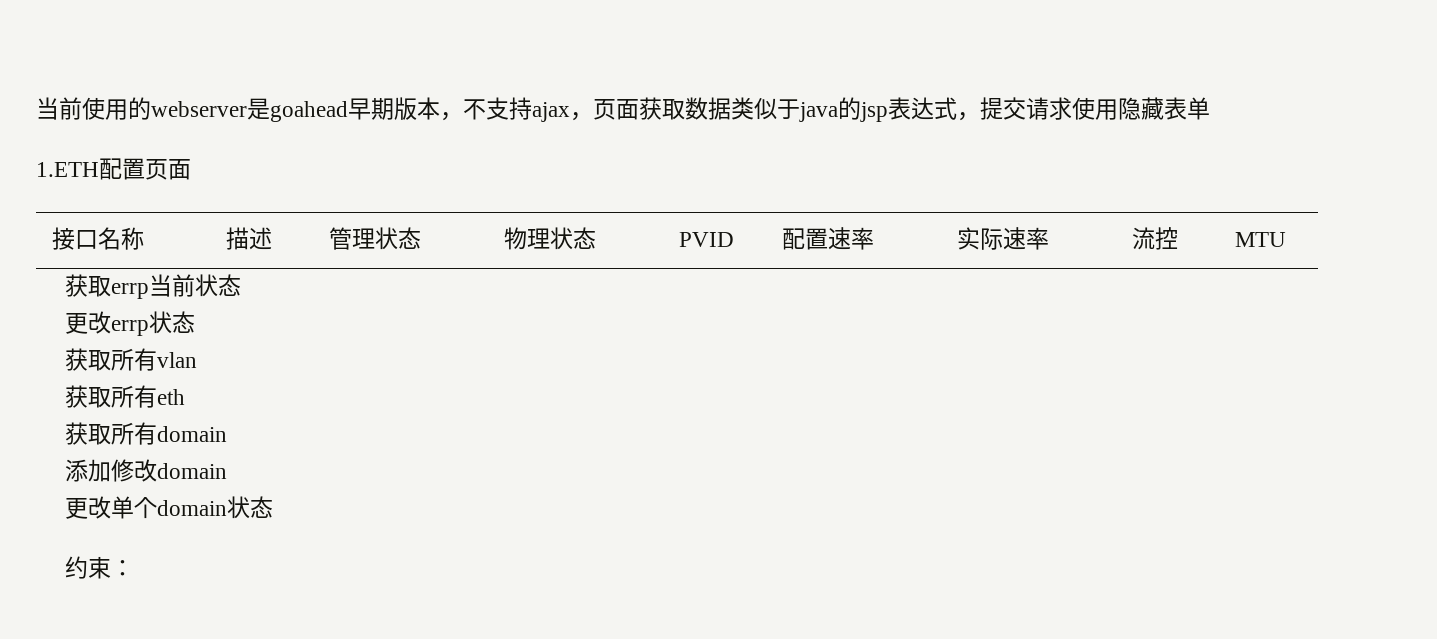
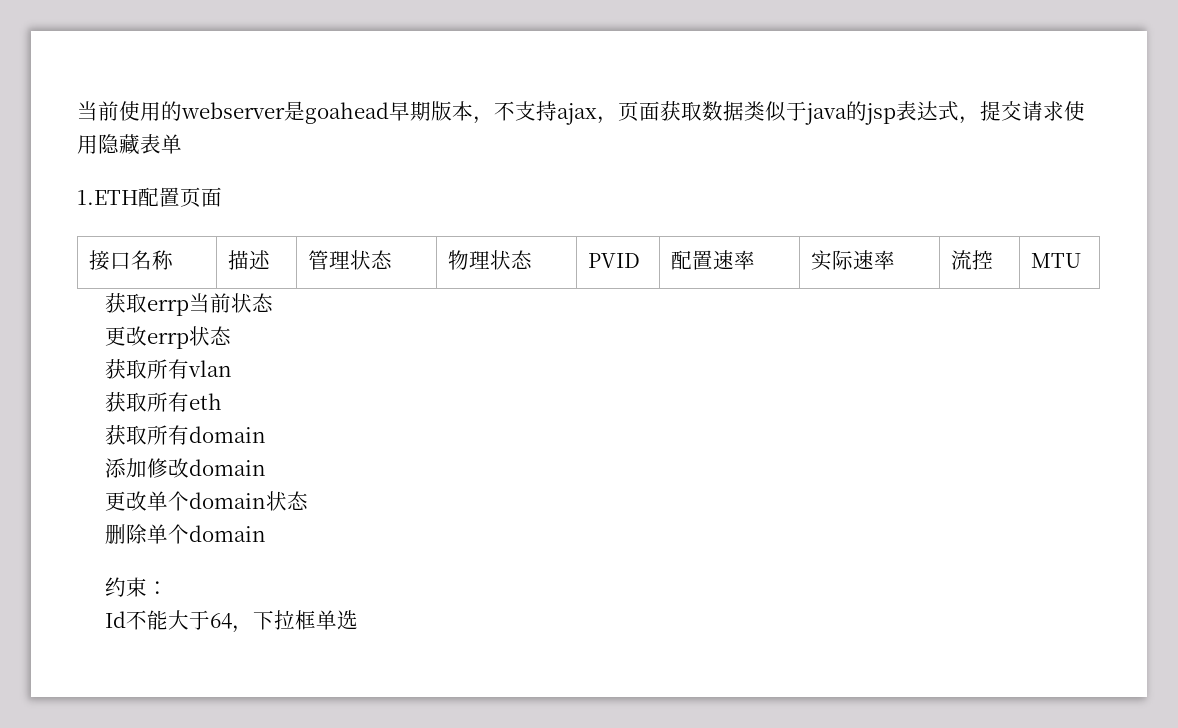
+ 删除单个domain
+ Id不能大于64，下拉框单选

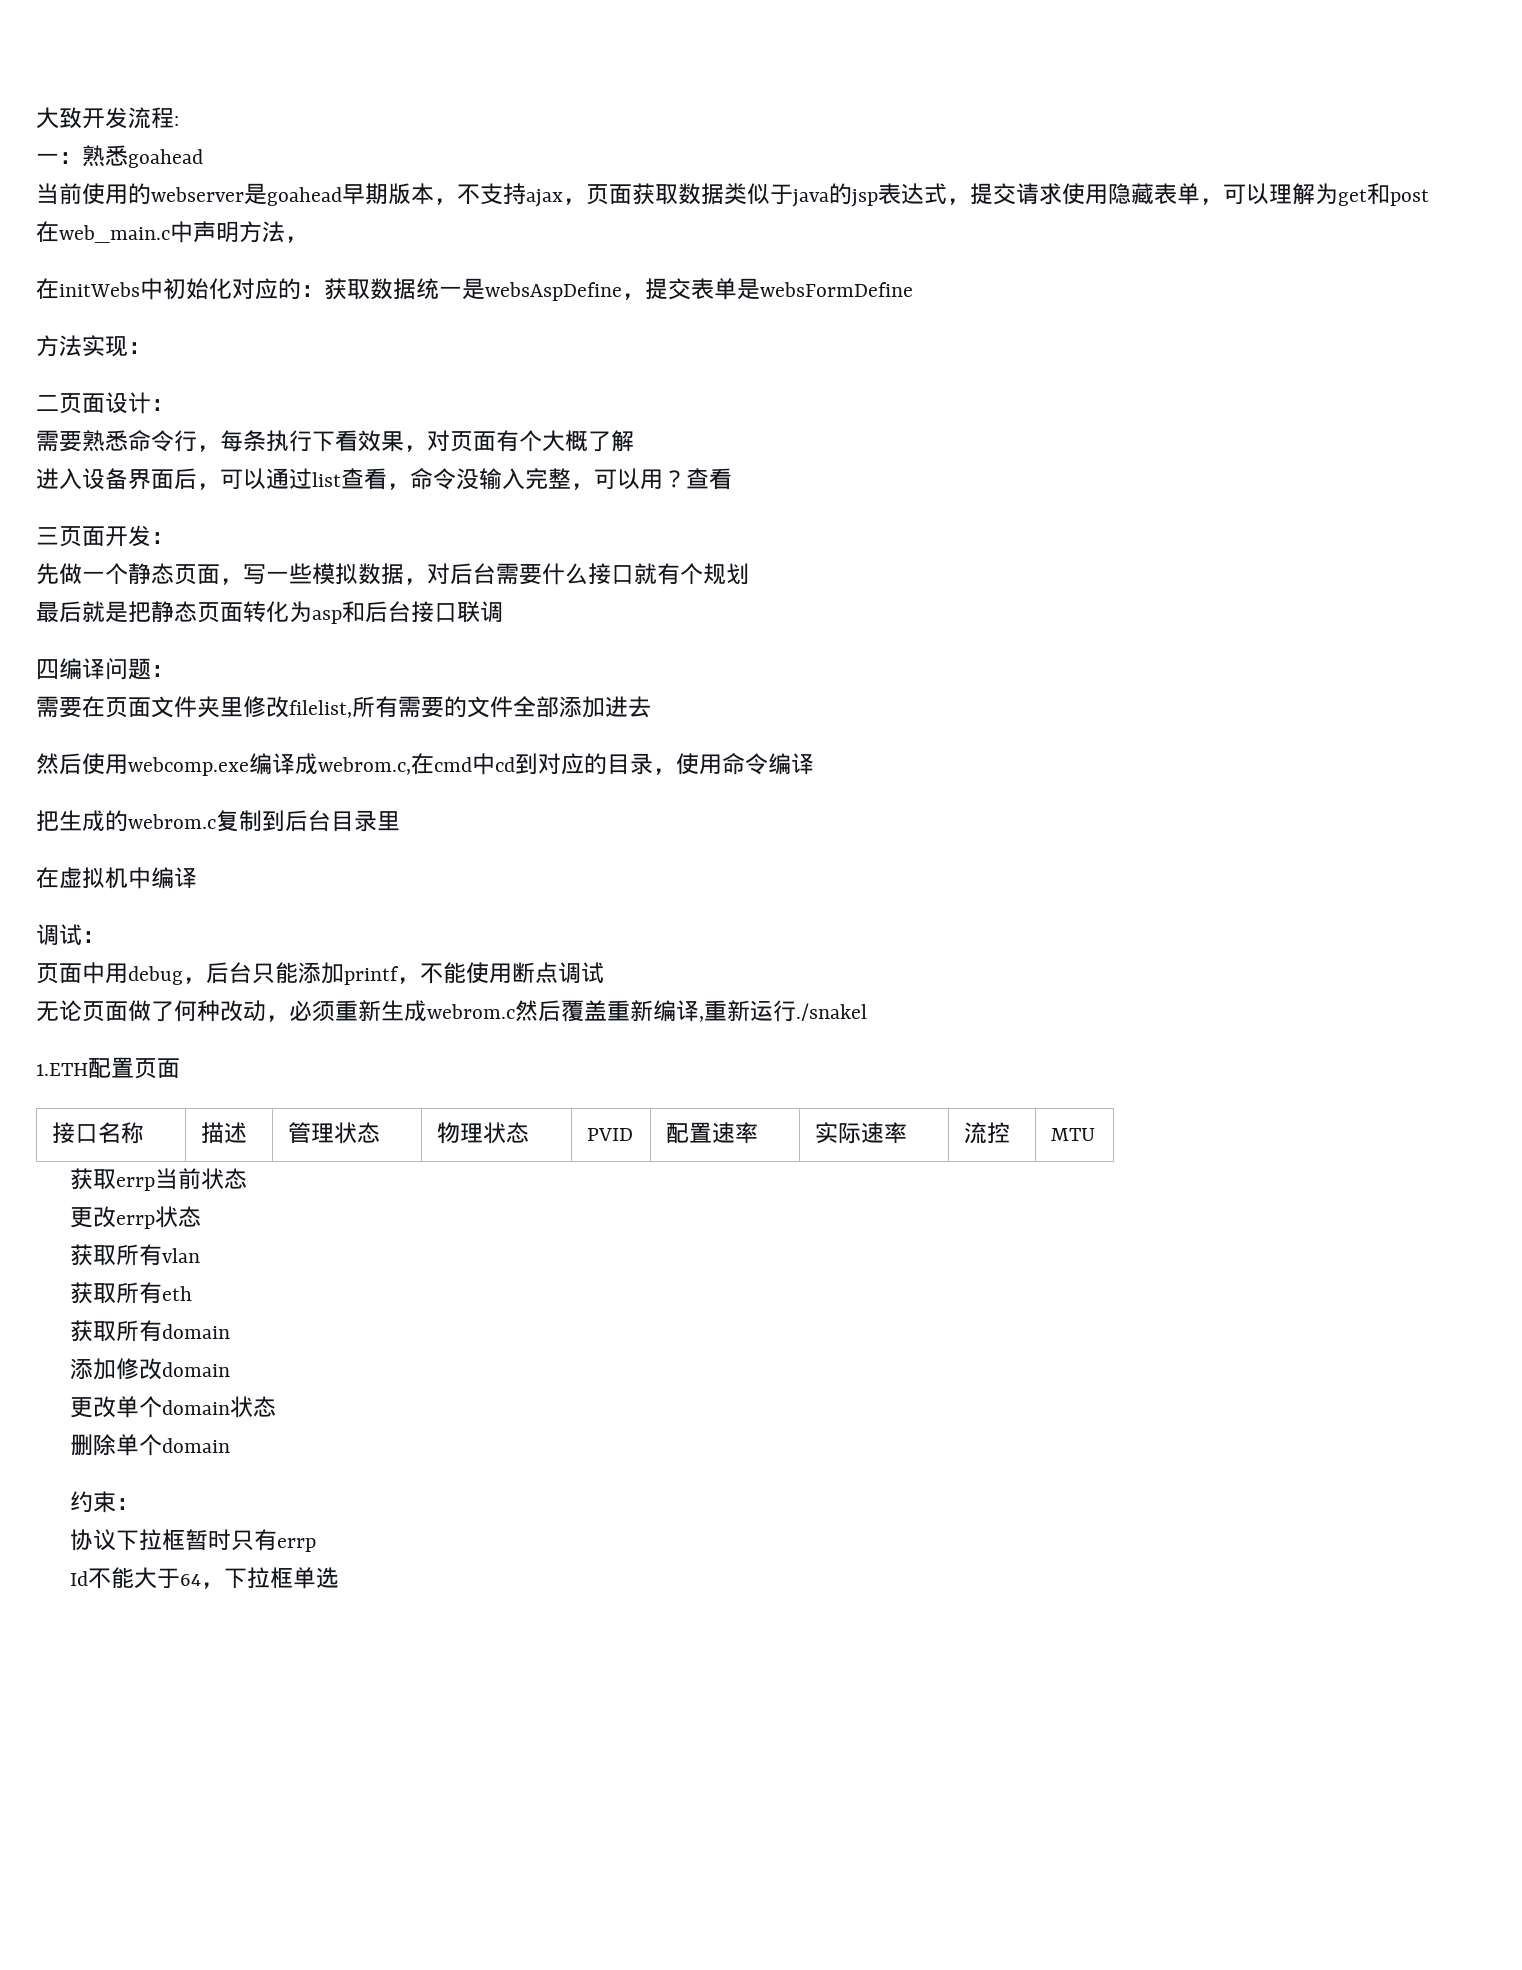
+ 大致开发流程:
+ 一：熟悉goahead
- 当前使用的webserver是goahead早期版本，不支持ajax，页面获取数据类似于java的jsp表达式，提交请求使用隐藏表单
+ 当前使用的webserver是goahead早期版本，不支持ajax，页面获取数据类似于java的jsp表达式，提交请求使用隐藏表单，可以理解为get和post
+ 在web_main.c中声明方法，
+ 在initWebs中初始化对应的：获取数据统一是websAspDefine，提交表单是websFormDefine
+ 方法实现：
+ 二页面设计：
+ 需要熟悉命令行，每条执行下看效果，对页面有个大概了解
+ 进入设备界面后，可以通过list查看，命令没输入完整，可以用？查看
+ 三页面开发：
+ 先做一个静态页面，写一些模拟数据，对后台需要什么接口就有个规划
+ 最后就是把静态页面转化为asp和后台接口联调
+ 四编译问题：
+ 需要在页面文件夹里修改filelist,所有需要的文件全部添加进去
+ 然后使用webcomp.exe编译成webrom.c,在cmd中cd到对应的目录，使用命令编译
+ 把生成的webrom.c复制到后台目录里
+ 在虚拟机中编译
+ 调试：
+ 页面中用debug，后台只能添加printf，不能使用断点调试
+ 无论页面做了何种改动，必须重新生成webrom.c然后覆盖重新编译,重新运行./snakel
+ 协议下拉框暂时只有errp

